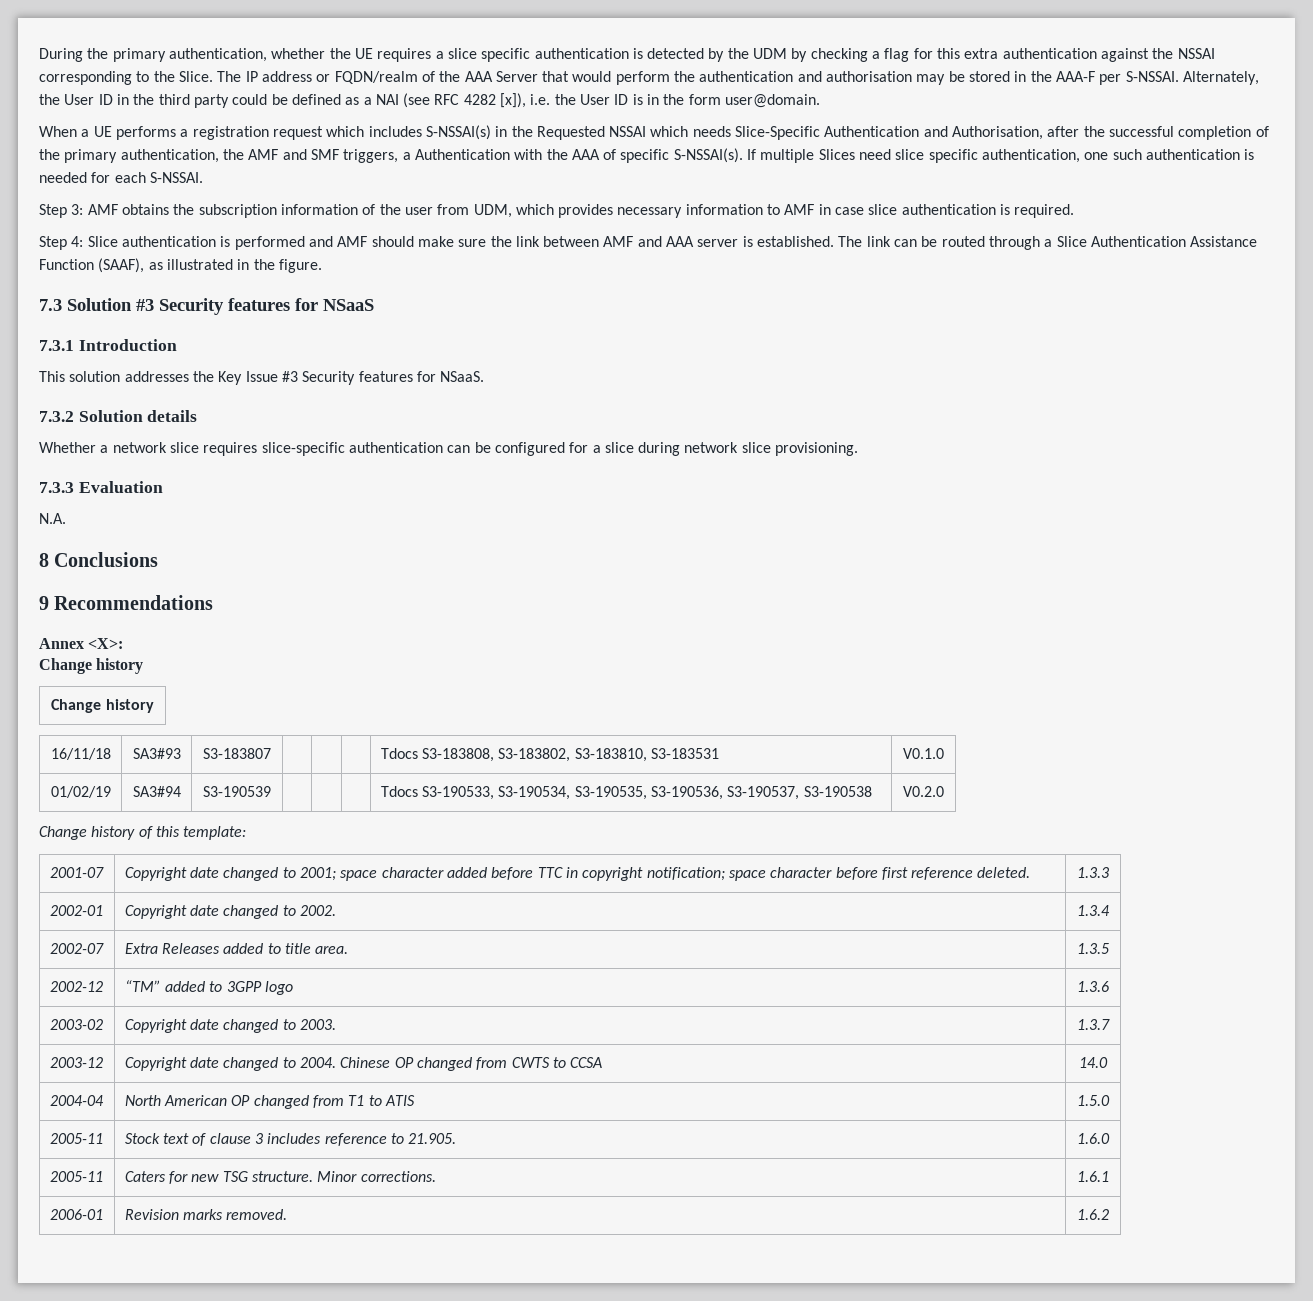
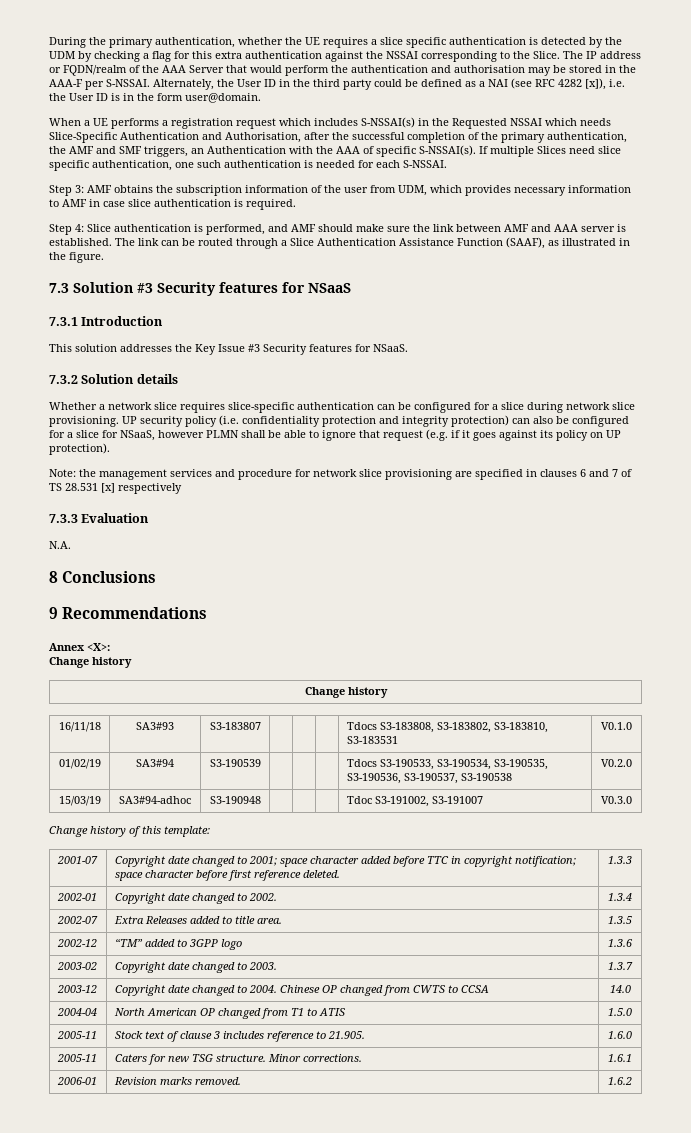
- When a UE performs a registration request which includes S-NSSAI(s) in the Requested NSSAI which needs Slice-Specific Authentication and Authorisation, after the successful completion of the primary authentication, the AMF and SMF triggers, a Authentication with the AAA of specific S-NSSAI(s).
+ When a UE performs a registration request which includes S-NSSAI(s) in the Requested NSSAI which needs Slice-Specific Authentication and Authorisation, after the successful completion of the primary authentication, the AMF and SMF triggers, an Authentication with the AAA of specific S-NSSAI(s).
- Step 4: Slice authentication is performed and AMF should make sure the link between AMF and AAA server is established.
+ Step 4: Slice authentication is performed, and AMF should make sure the link between AMF and AAA server is established.
+ UP security policy (i.e. confidentiality protection and integrity protection) can also be configured for a slice for NSaaS, however PLMN shall be able to ignore that request (e.g. if it goes against its policy on UP protection).
+ Note: the management services and procedure for network slice provisioning are specified in clauses 6 and 7 of TS 28.531 [x] respectively
+ 15/03/19 | SA3#94-adhoc | S3-190948 | | | | Tdoc S3-191002, S3-191007 | V0.3.0

